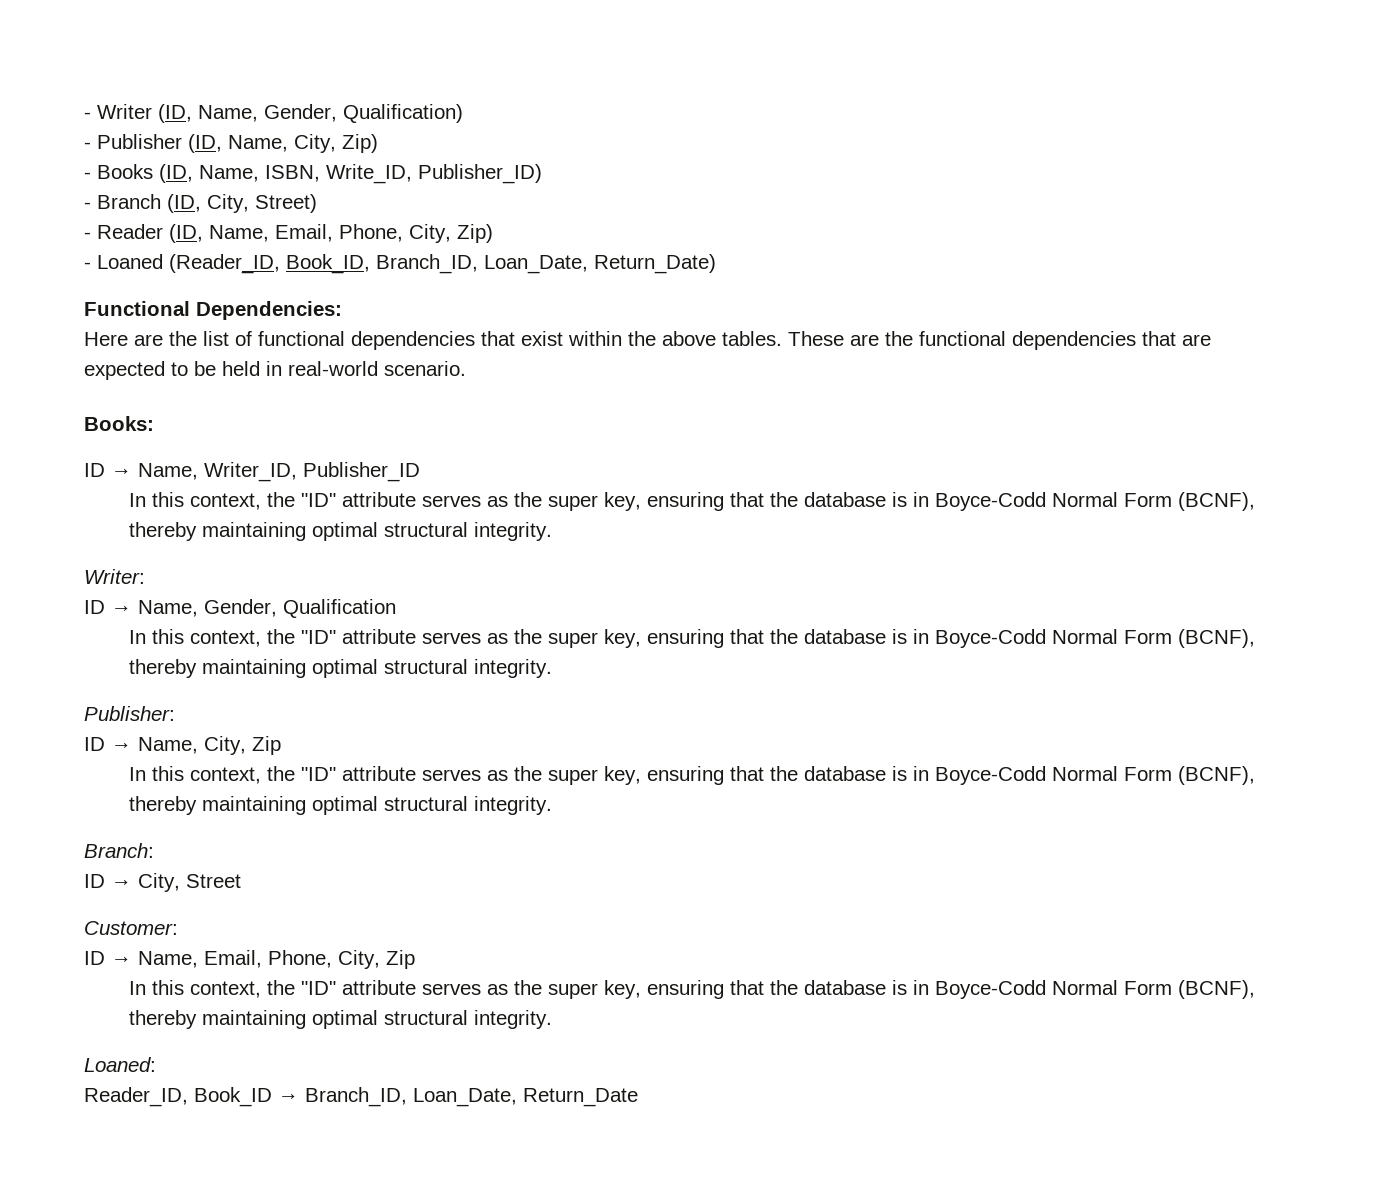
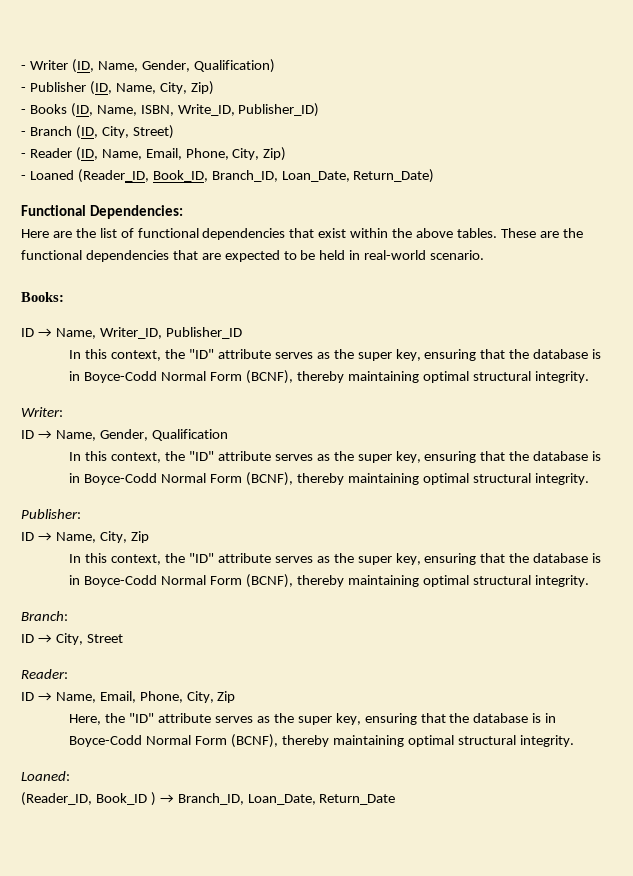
- Customer:
+ Reader:
  ID → Name, Email, Phone, City, Zip
- In this context, the "ID" attribute serves as the super key, ensuring that the database is in Boyce-Codd Normal Form (BCNF), thereby maintaining optimal structural integrity.
+ Here, the "ID" attribute serves as the super key, ensuring that the database is in Boyce-Codd Normal Form (BCNF), thereby maintaining optimal structural integrity.
- Reader_ID, Book_ID → Branch_ID, Loan_Date, Return_Date
+ (Reader_ID, Book_ID ) → Branch_ID, Loan_Date, Return_Date

